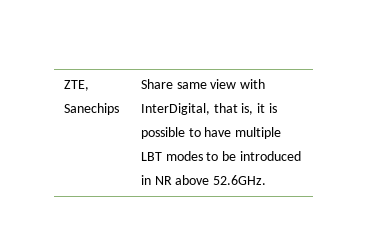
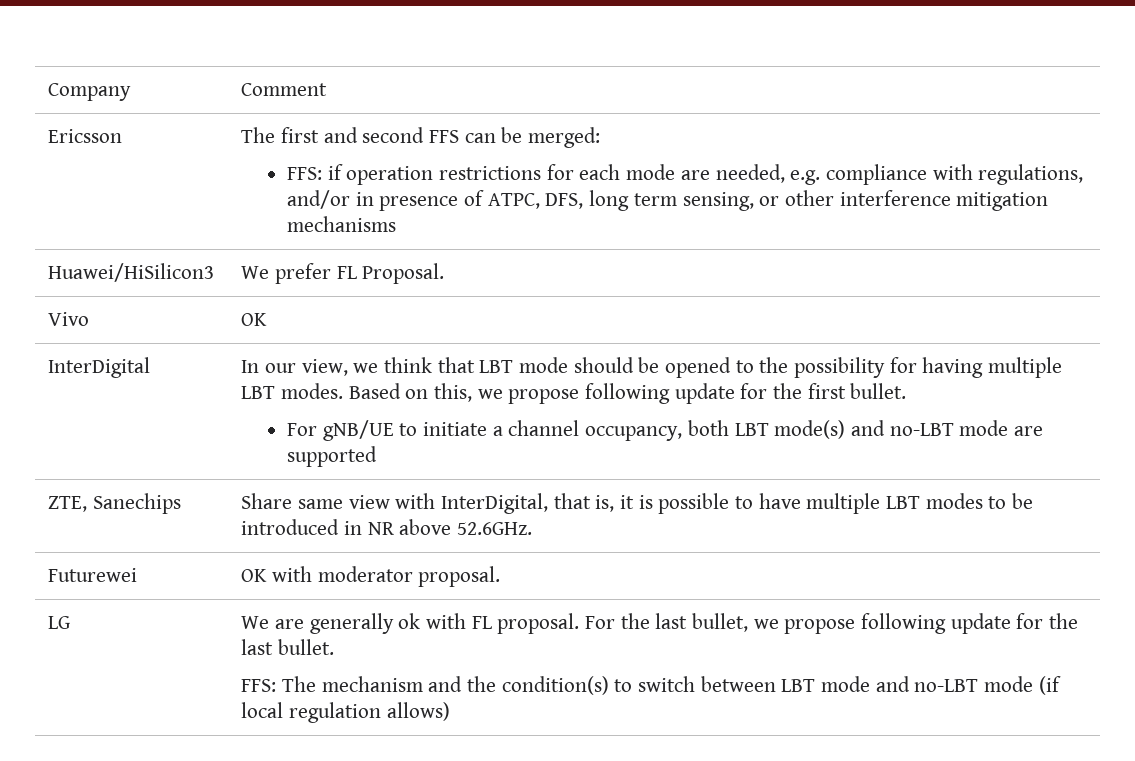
+ Company | Comment
+ Ericsson | The first and second FFS can be merged:
+ FFS: if operation restrictions for each mode are needed, e.g. compliance with regulations, and/or in presence of ATPC, DFS, long term sensing, or other interference mitigation mechanisms
+ Huawei/HiSilicon3 | We prefer FL Proposal.
+ Vivo | OK
+ InterDigital | In our view, we think that LBT mode should be opened to the possibility for having multiple LBT modes. Based on this, we propose following update for the first bullet.
+ For gNB/UE to initiate a channel occupancy, both LBT mode(s) and no-LBT mode are supported
+ Futurewei | OK with moderator proposal.
+ LG | We are generally ok with FL proposal. For the last bullet, we propose following update for the last bullet.
+ FFS: The mechanism and the condition(s) to switch between LBT mode and no-LBT mode (if local regulation allows)

